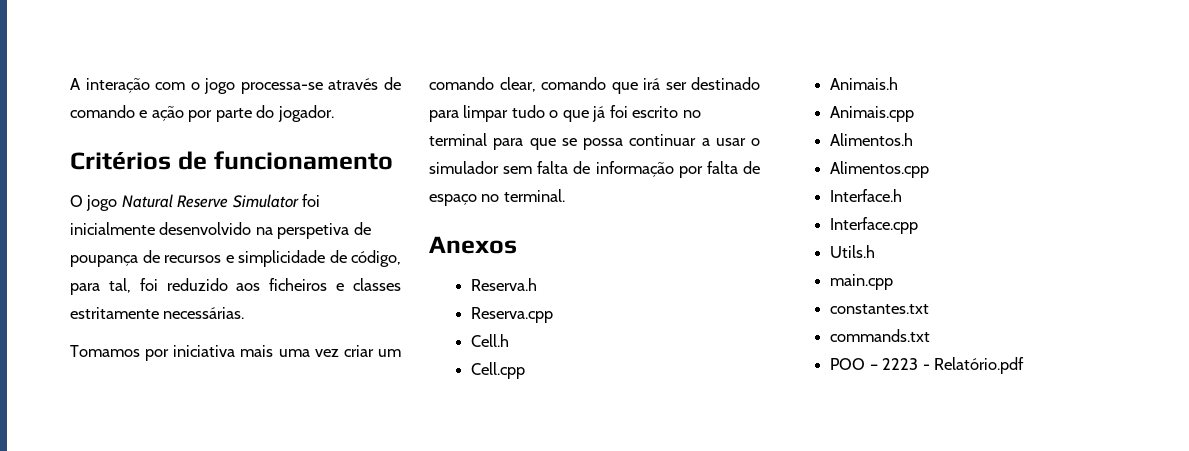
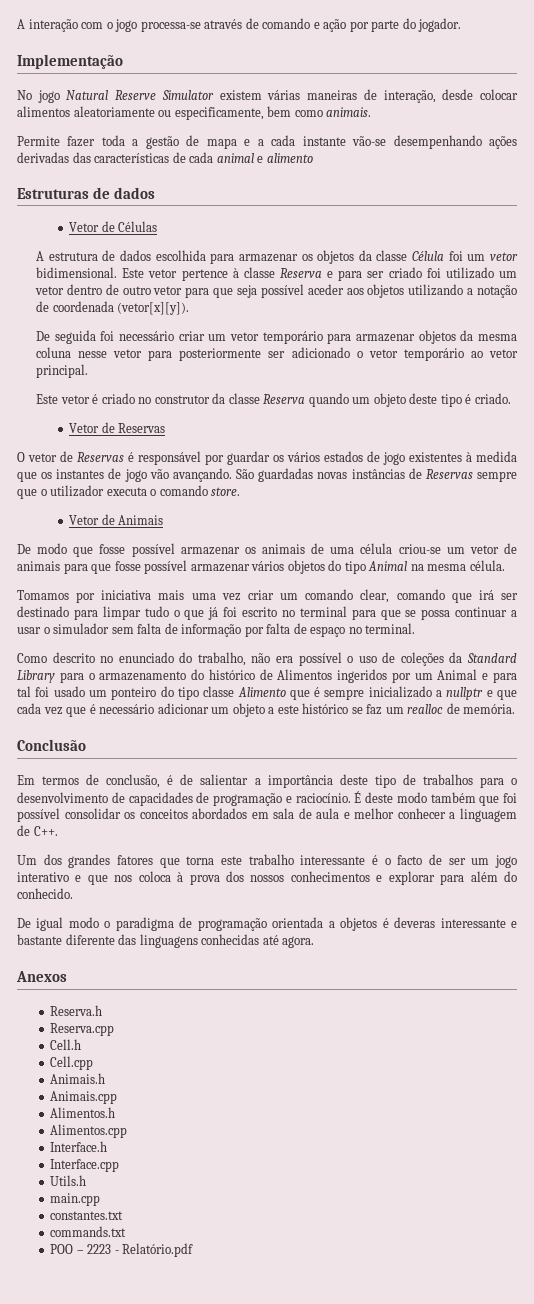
- Critérios de funcionamento
- O jogo Natural Reserve Simulator foi inicialmente desenvolvido na perspetiva de poupança de recursos e simplicidade de código, para tal, foi reduzido aos ficheiros e classes estritamente necessárias.
+ Implementação
+ No jogo Natural Reserve Simulator existem várias maneiras de interação, desde colocar alimentos aleatoriamente ou especificamente, bem como animais.
+ Permite fazer toda a gestão de mapa e a cada instante vão-se desempenhando ações derivadas das características de cada animal e alimento
+ Estruturas de dados
+ Vetor de Células
+ A estrutura de dados escolhida para armazenar os objetos da classe Célula foi um vetor bidimensional. Este vetor pertence à classe Reserva e para ser criado foi utilizado um vetor dentro de outro vetor para que seja possível aceder aos objetos utilizando a notação de coordenada (vetor[x][y]).
+ De seguida foi necessário criar um vetor temporário para armazenar objetos da mesma coluna nesse vetor para posteriormente ser adicionado o vetor temporário ao vetor principal.
+ Este vetor é criado no construtor da classe Reserva quando um objeto deste tipo é criado.
+ Vetor de Reservas
+ O vetor de Reservas é responsável por guardar os vários estados de jogo existentes à medida que os instantes de jogo vão avançando. São guardadas novas instâncias de Reservas sempre que o utilizador executa o comando store.
+ Vetor de Animais
+ De modo que fosse possível armazenar os animais de uma célula criou-se um vetor de animais para que fosse possível armazenar vários objetos do tipo Animal na mesma célula.
+ Como descrito no enunciado do trabalho, não era possível o uso de coleções da Standard Library para o armazenamento do histórico de Alimentos ingeridos por um Animal e para tal foi usado um ponteiro do tipo classe Alimento que é sempre inicializado a nullptr e que cada vez que é necessário adicionar um objeto a este histórico se faz um realloc de memória.
+ Conclusão
+ Em termos de conclusão, é de salientar a importância deste tipo de trabalhos para o desenvolvimento de capacidades de programação e raciocínio. É deste modo também que foi possível consolidar os conceitos abordados em sala de aula e melhor conhecer a linguagem de C++.
+ Um dos grandes fatores que torna este trabalho interessante é o facto de ser um jogo interativo e que nos coloca à prova dos nossos conhecimentos e explorar para além do conhecido.
+ De igual modo o paradigma de programação orientada a objetos é deveras interessante e bastante diferente das linguagens conhecidas até agora.

